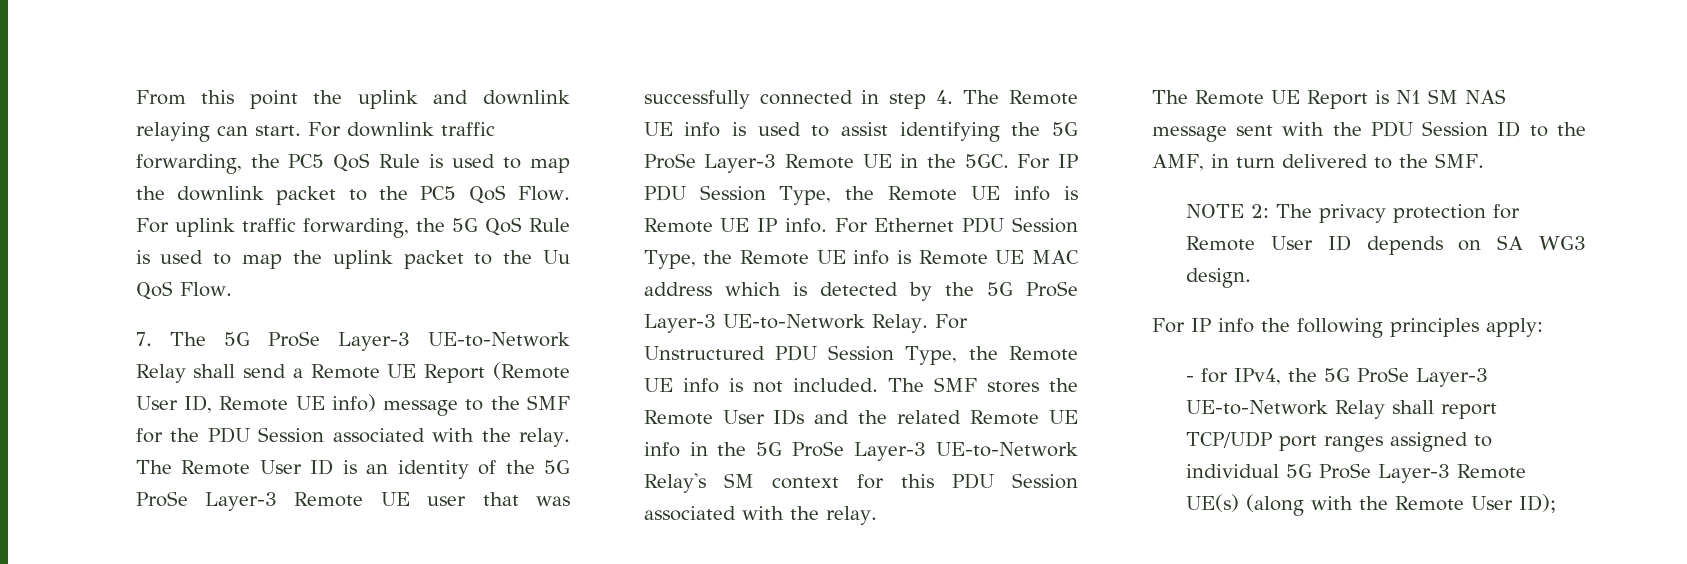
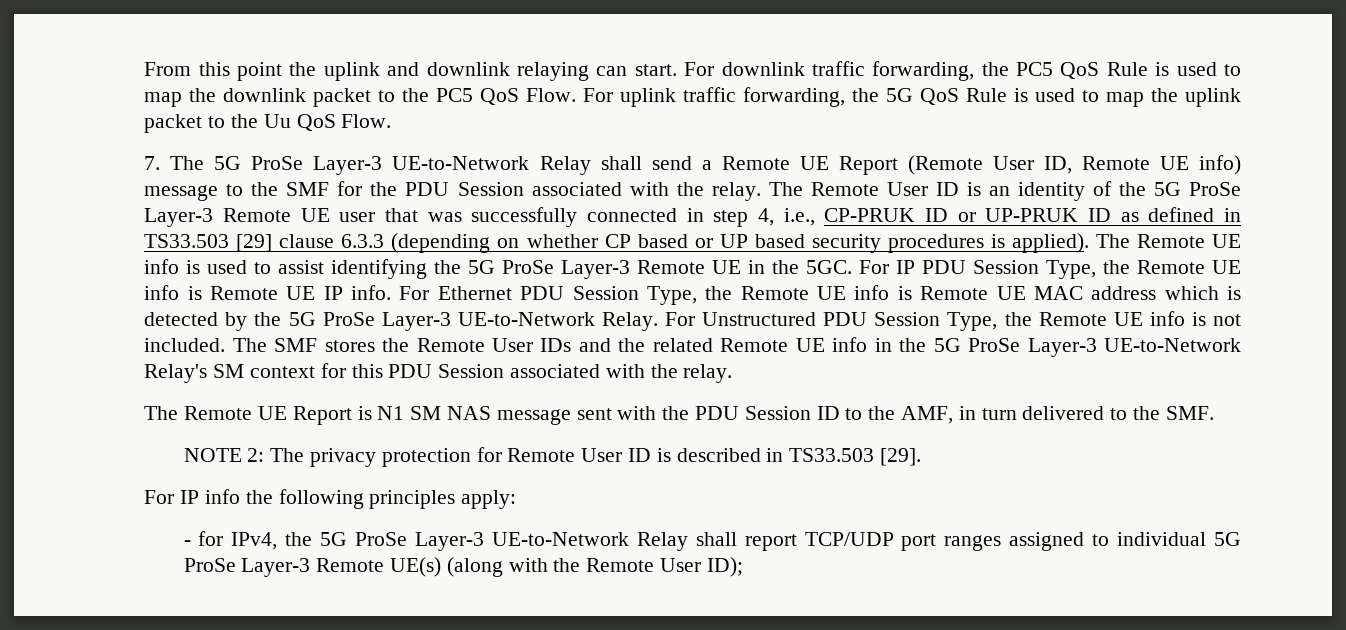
- The Remote User ID is an identity of the 5G ProSe Layer-3 Remote UE user that was successfully connected in step 4. The Remote UE info is used to assist identifying the 5G ProSe Layer-3 Remote UE in the 5GC.
+ The Remote User ID is an identity of the 5G ProSe Layer-3 Remote UE user that was successfully connected in step 4, i.e., CP-PRUK ID or UP-PRUK ID as defined in TS33.503 [29] clause 6.3.3 (depending on whether CP based or UP based security procedures is applied). The Remote UE info is used to assist identifying the 5G ProSe Layer-3 Remote UE in the 5GC.
- NOTE 2: The privacy protection for Remote User ID depends on SA WG3 design.
+ NOTE 2: The privacy protection for Remote User ID is described in TS33.503 [29].

